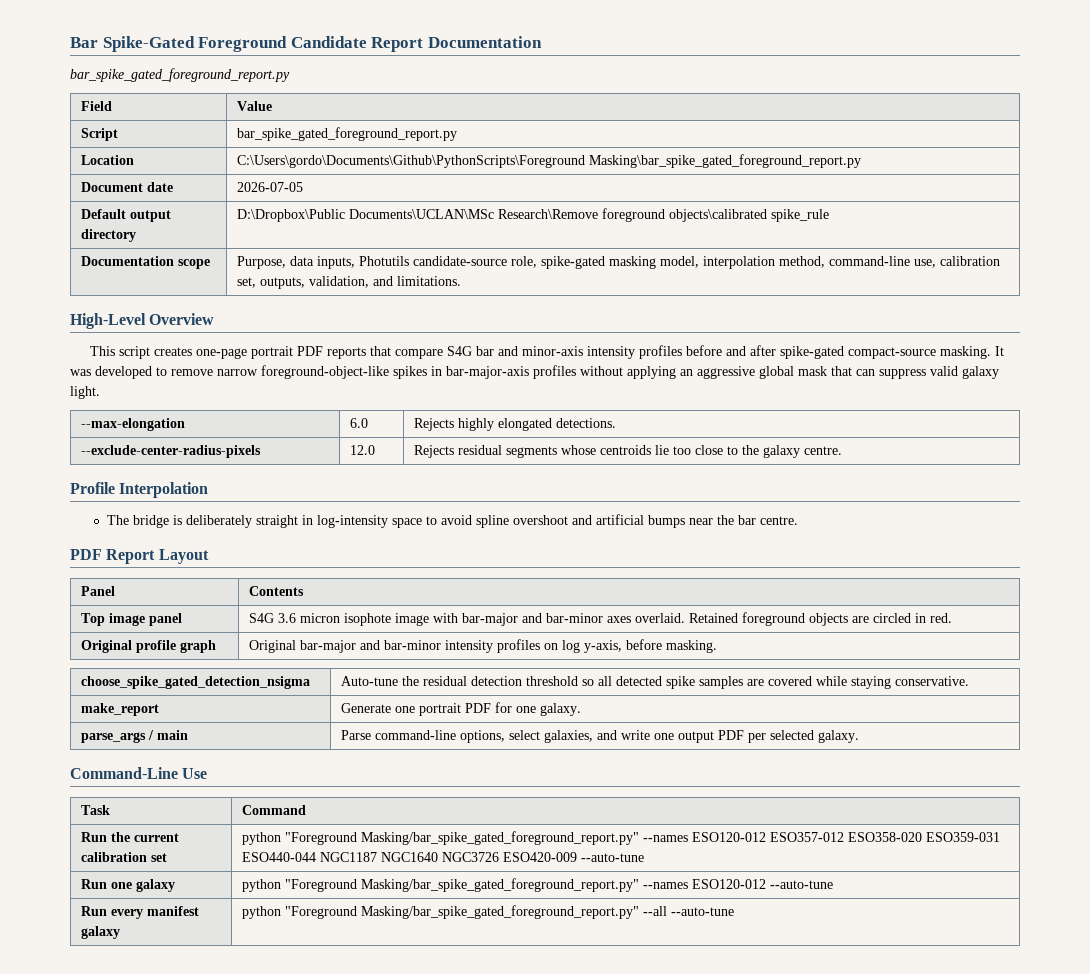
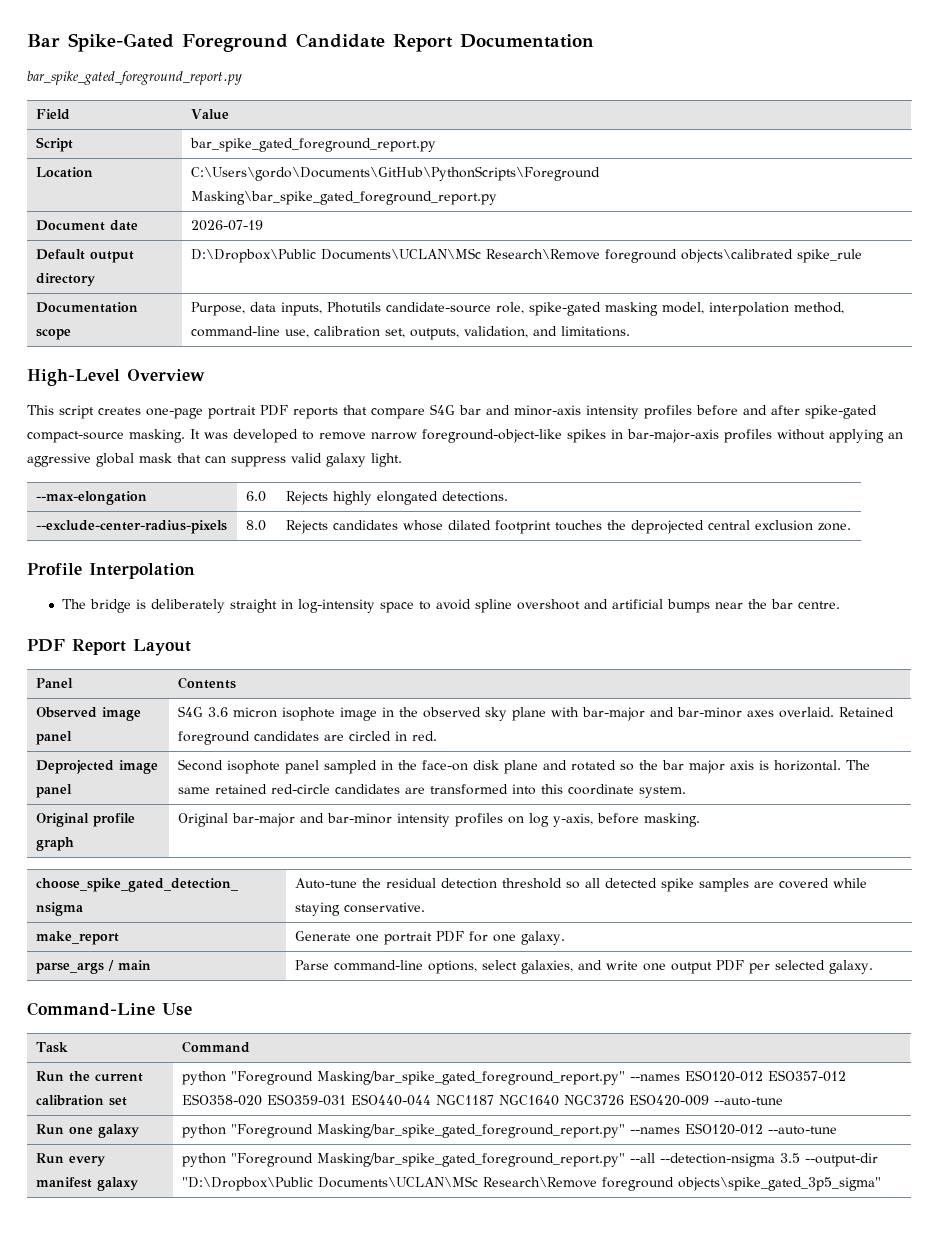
- Location | C:\Users\gordo\Documents\Github\PythonScripts\Foreground Masking\bar_spike_gated_foreground_report.py
+ Location | C:\Users\gordo\Documents\GitHub\PythonScripts\Foreground Masking\bar_spike_gated_foreground_report.py
- Document date | 2026-07-05
+ Document date | 2026-07-19
- --exclude-center-radius-pixels | 12.0 | Rejects residual segments whose centroids lie too close to the galaxy centre.
+ --exclude-center-radius-pixels | 8.0 | Rejects candidates whose dilated footprint touches the deprojected central exclusion zone.
- Top image panel | S4G 3.6 micron isophote image with bar-major and bar-minor axes overlaid. Retained foreground objects are circled in red.
+ Observed image panel | S4G 3.6 micron isophote image in the observed sky plane with bar-major and bar-minor axes overlaid. Retained foreground candidates are circled in red.
+ Deprojected image panel | Second isophote panel sampled in the face-on disk plane and rotated so the bar major axis is horizontal. The same retained red-circle candidates are transformed into this coordinate system.
- Run every manifest galaxy | python "Foreground Masking/bar_spike_gated_foreground_report.py" --all --auto-tune
+ Run every manifest galaxy | python "Foreground Masking/bar_spike_gated_foreground_report.py" --all --detection-nsigma 3.5 --output-dir "D:\Dropbox\Public Documents\UCLAN\MSc Research\Remove foreground objects\spike_gated_3p5_sigma"

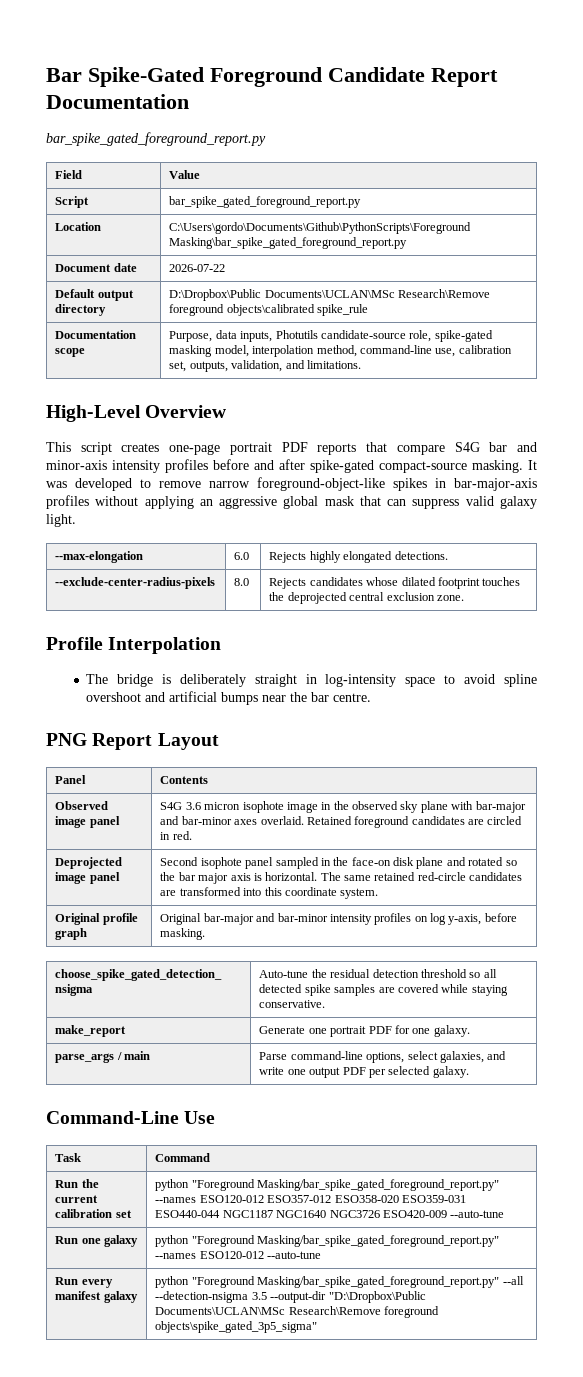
- Location | C:\Users\gordo\Documents\GitHub\PythonScripts\Foreground Masking\bar_spike_gated_foreground_report.py
+ Location | C:\Users\gordo\Documents\Github\PythonScripts\Foreground Masking\bar_spike_gated_foreground_report.py
- Document date | 2026-07-19
+ Document date | 2026-07-22
- PDF Report Layout
+ PNG Report Layout

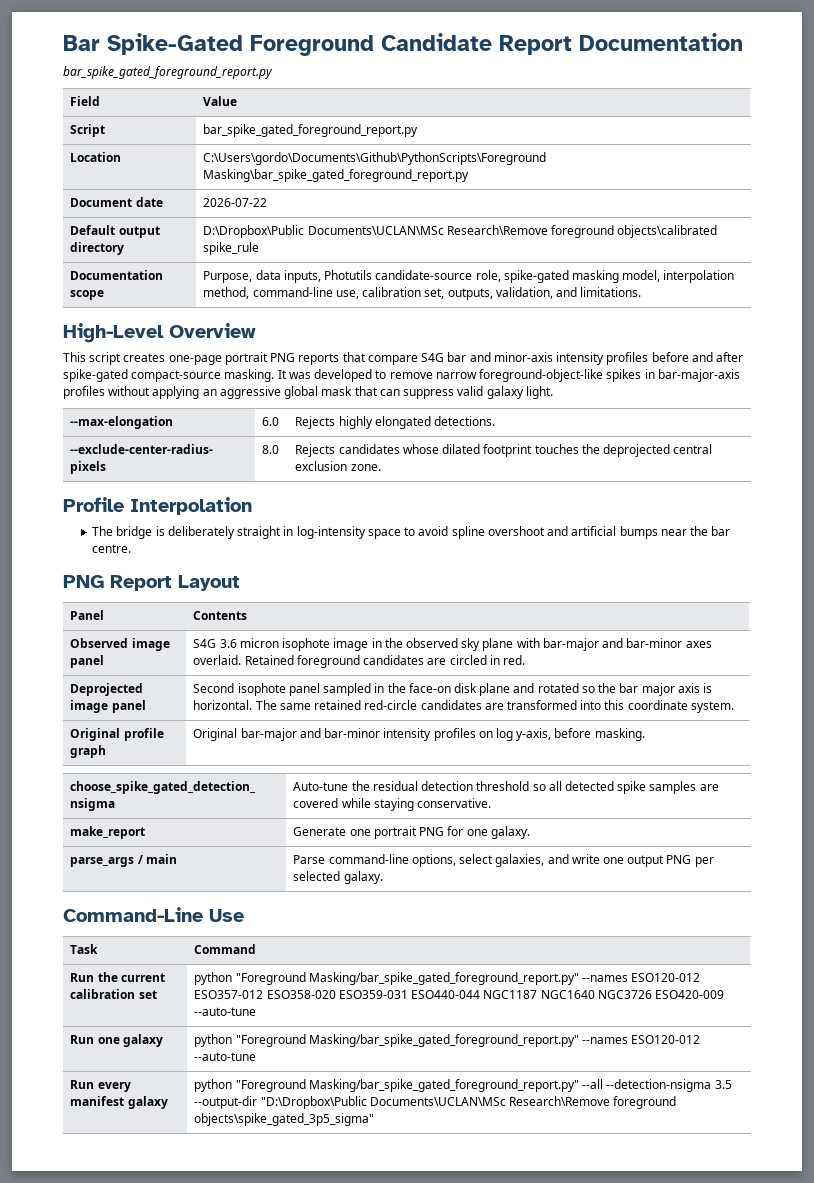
- This script creates one-page portrait PDF reports that compare S4G bar and minor-axis intensity profiles before and after spike-gated compact-source masking.
+ This script creates one-page portrait PNG reports that compare S4G bar and minor-axis intensity profiles before and after spike-gated compact-source masking.
- make_report | Generate one portrait PDF for one galaxy.
+ make_report | Generate one portrait PNG for one galaxy.
- parse_args / main | Parse command-line options, select galaxies, and write one output PDF per selected galaxy.
+ parse_args / main | Parse command-line options, select galaxies, and write one output PNG per selected galaxy.

